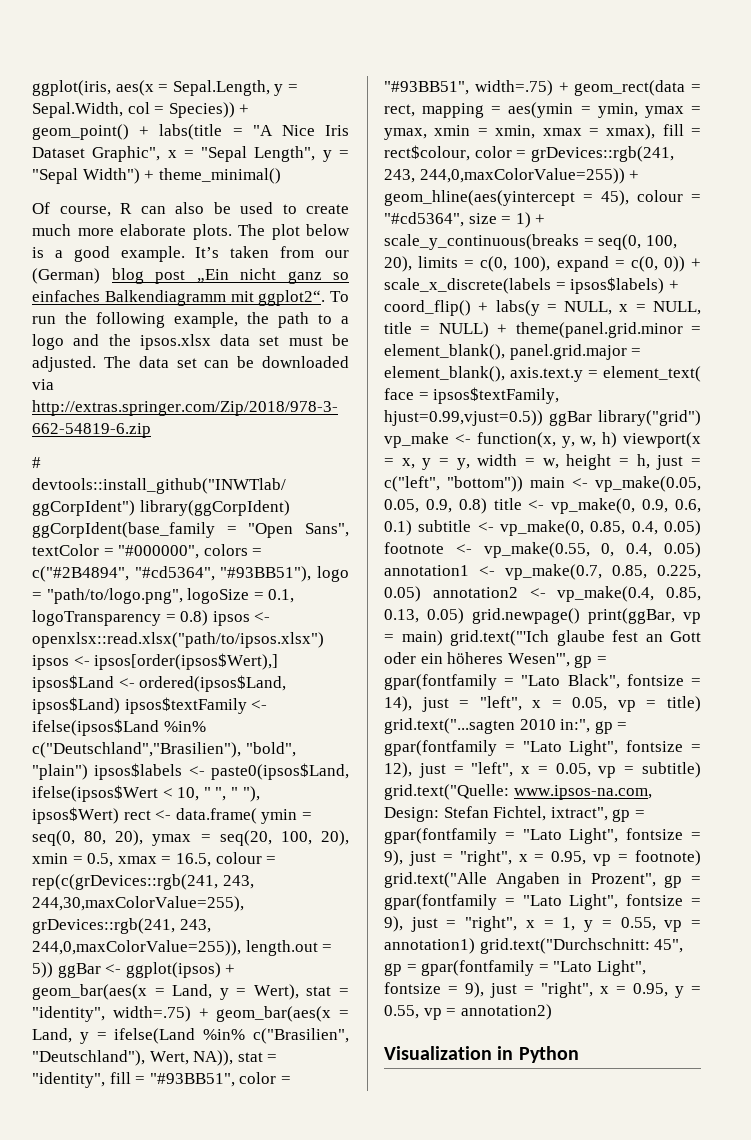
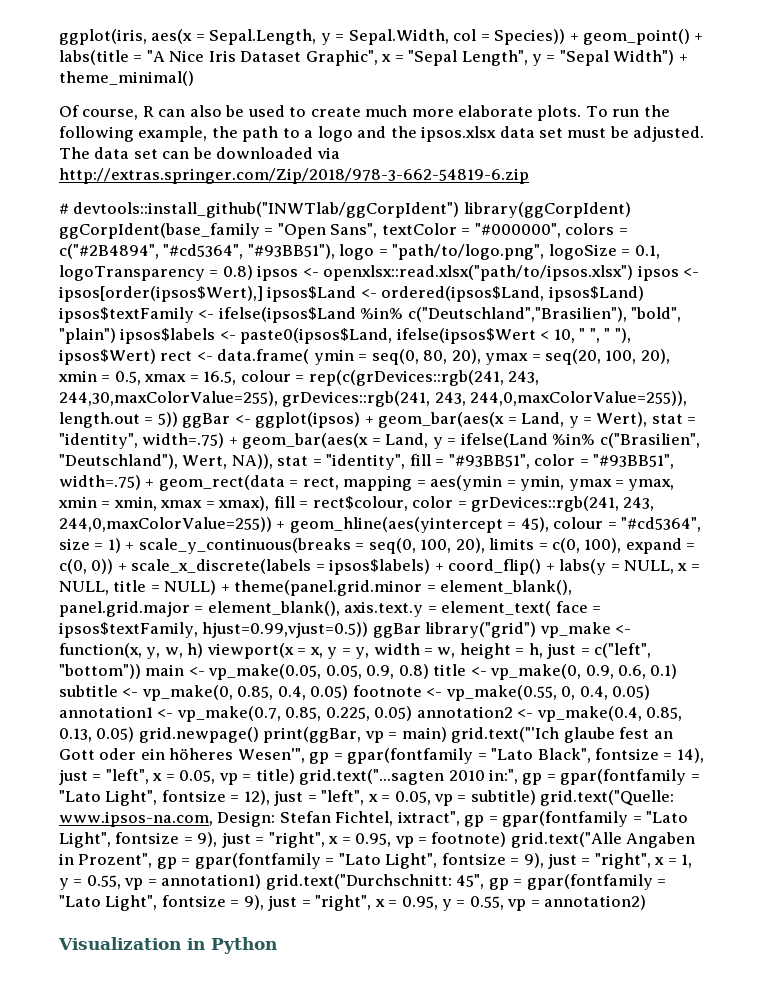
- The plot below is a good example. It’s taken from our (German) blog post „Ein nicht ganz so einfaches Balkendiagramm mit ggplot2“.

